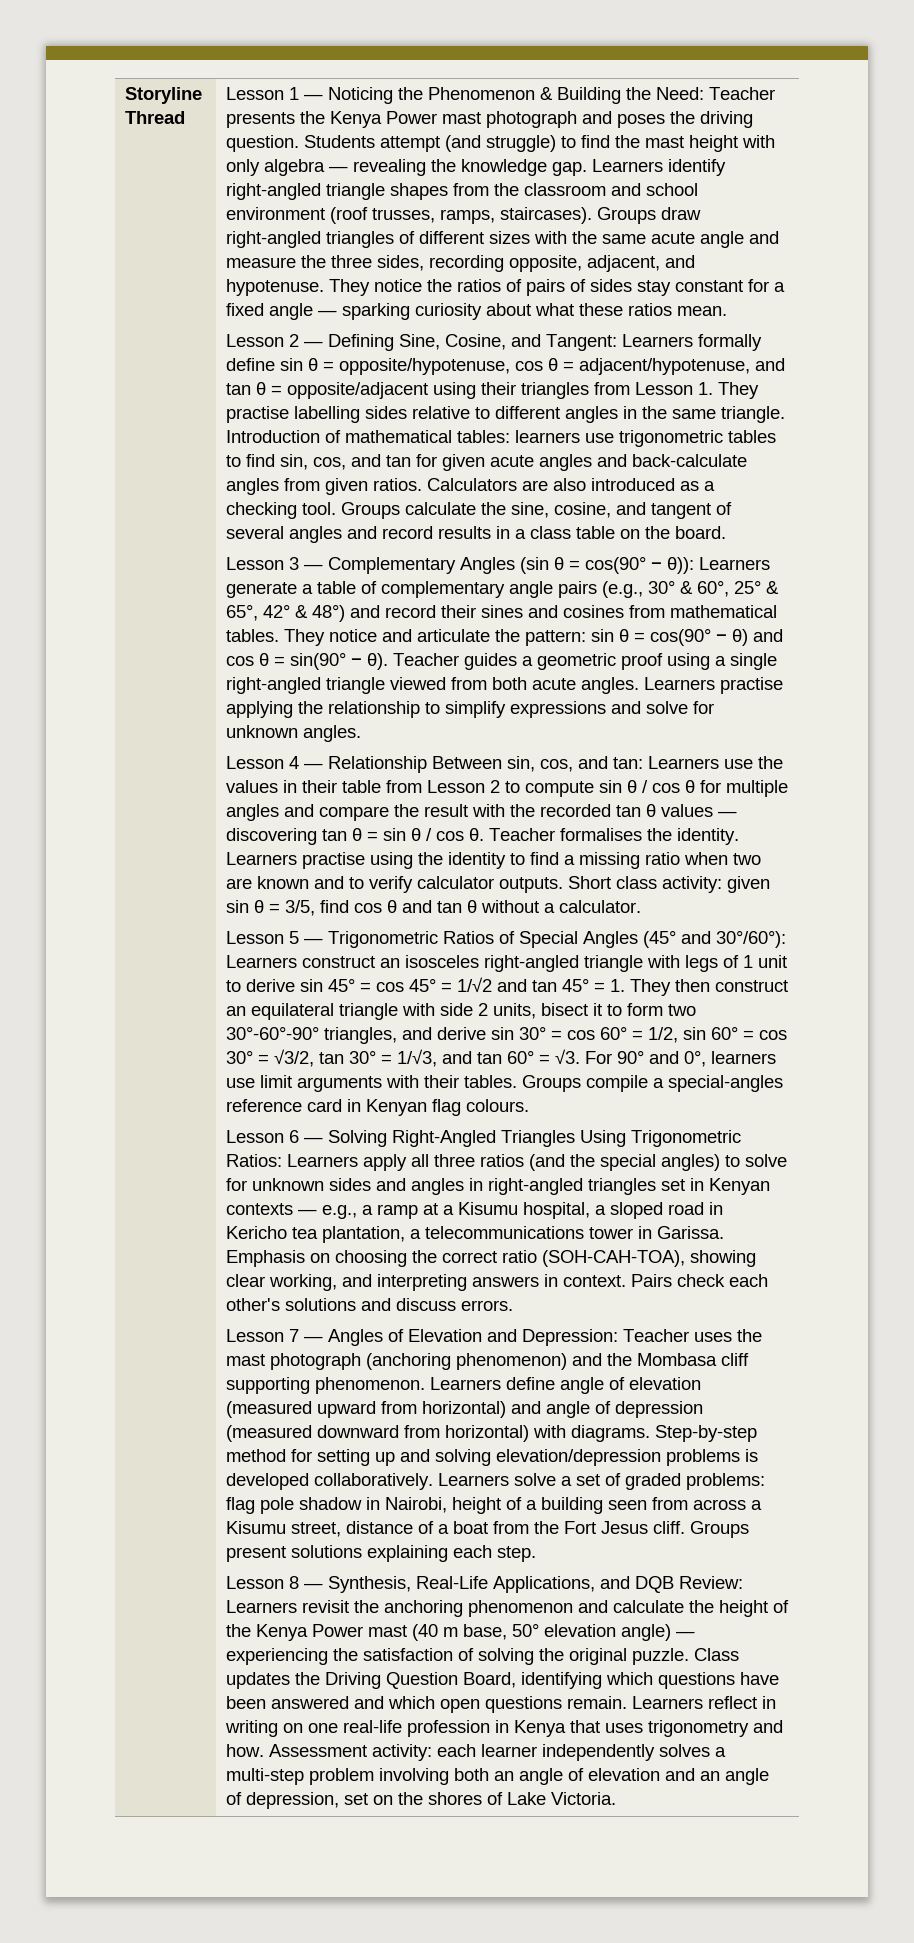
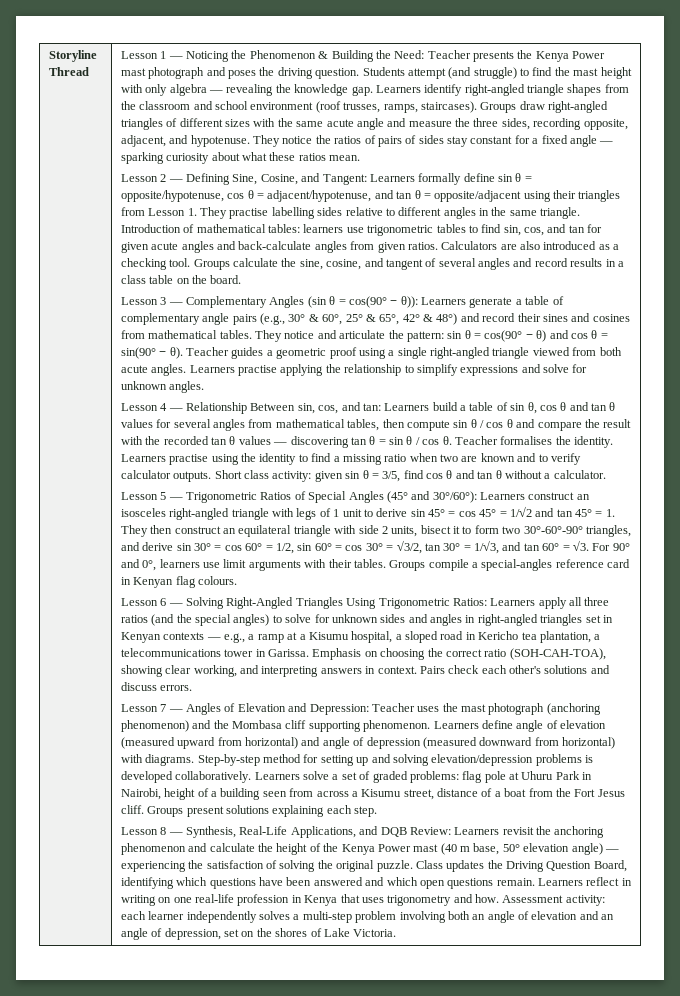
- Lesson 4 — Relationship Between sin, cos, and tan: Learners use the values in their table from Lesson 2 to compute sin θ / cos θ for multiple angles and compare the result with the recorded tan θ values — discovering tan θ = sin θ / cos θ.
+ Lesson 4 — Relationship Between sin, cos, and tan: Learners build a table of sin θ, cos θ and tan θ values for several angles from mathematical tables, then compute sin θ / cos θ and compare the result with the recorded tan θ values — discovering tan θ = sin θ / cos θ.
- Learners solve a set of graded problems: flag pole shadow in Nairobi, height of a building seen from across a Kisumu street, distance of a boat from the Fort Jesus cliff.
+ Learners solve a set of graded problems: flag pole at Uhuru Park in Nairobi, height of a building seen from across a Kisumu street, distance of a boat from the Fort Jesus cliff.

